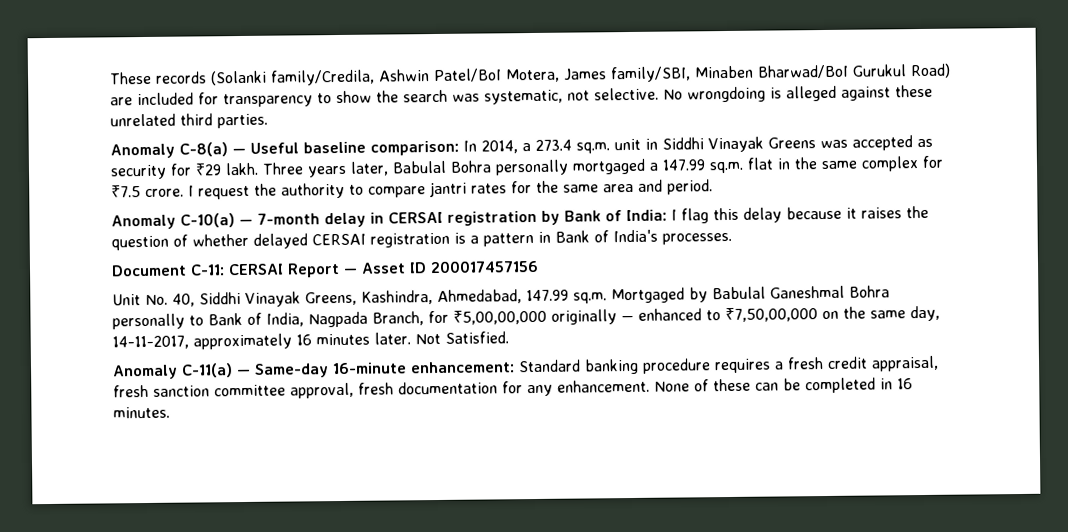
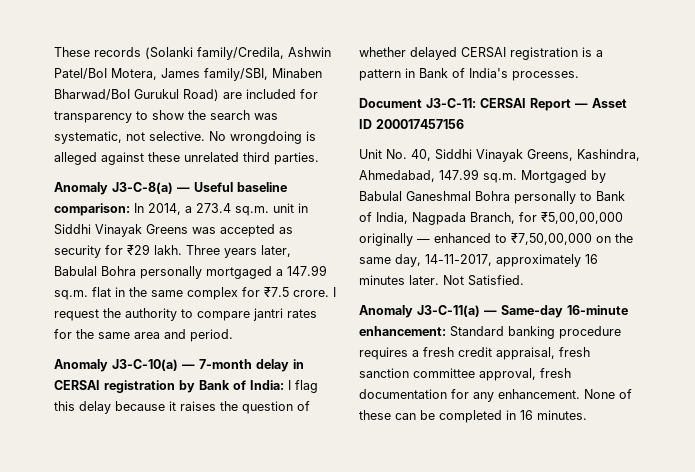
- Anomaly C-8(a) — Useful baseline comparison: In 2014, a 273.4 sq.m. unit in Siddhi Vinayak Greens was accepted as security for ₹29 lakh.
+ Anomaly J3-C-8(a) — Useful baseline comparison: In 2014, a 273.4 sq.m. unit in Siddhi Vinayak Greens was accepted as security for ₹29 lakh.
- Anomaly C-10(a) — 7-month delay in CERSAI registration by Bank of India: I flag this delay because it raises the question of whether delayed CERSAI registration is a pattern in Bank of India's processes.
+ Anomaly J3-C-10(a) — 7-month delay in CERSAI registration by Bank of India: I flag this delay because it raises the question of whether delayed CERSAI registration is a pattern in Bank of India's processes.
- Document C-11: CERSAI Report — Asset ID 200017457156
+ Document J3-C-11: CERSAI Report — Asset ID 200017457156
- Anomaly C-11(a) — Same-day 16-minute enhancement: Standard banking procedure requires a fresh credit appraisal, fresh sanction committee approval, fresh documentation for any enhancement.
+ Anomaly J3-C-11(a) — Same-day 16-minute enhancement: Standard banking procedure requires a fresh credit appraisal, fresh sanction committee approval, fresh documentation for any enhancement.

